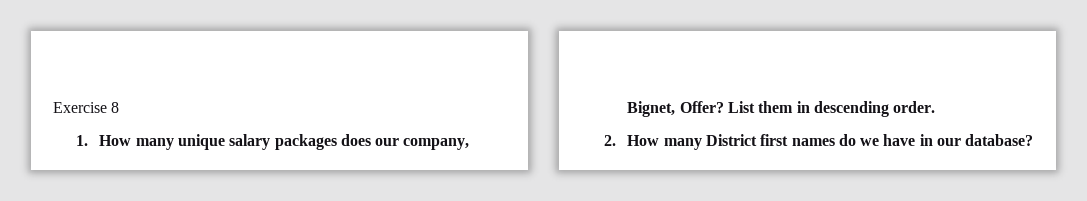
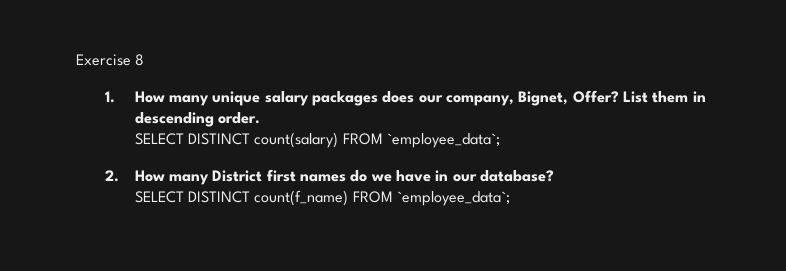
+ SELECT DISTINCT count(salary) FROM `employee_data`;
+ SELECT DISTINCT count(f_name) FROM `employee_data`;

